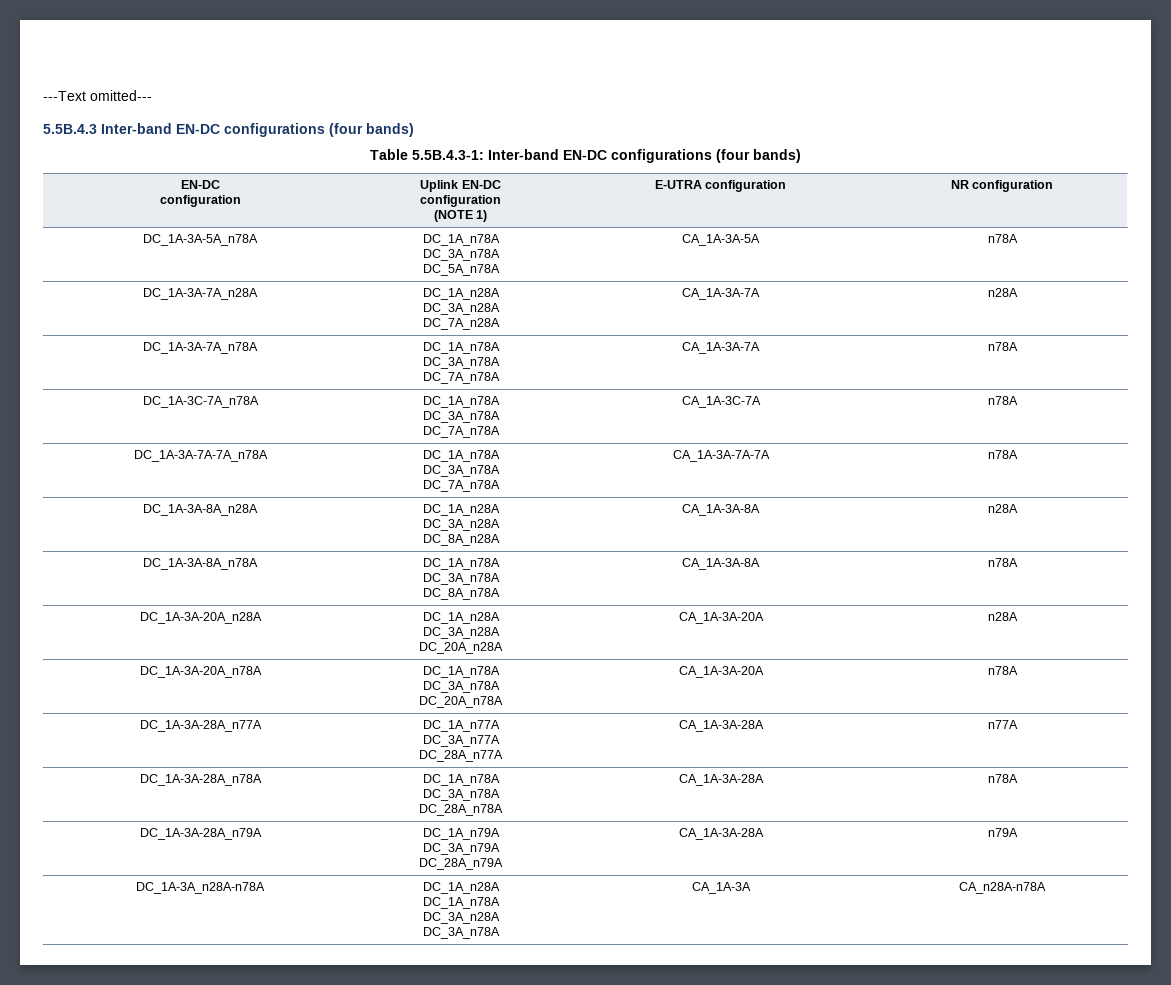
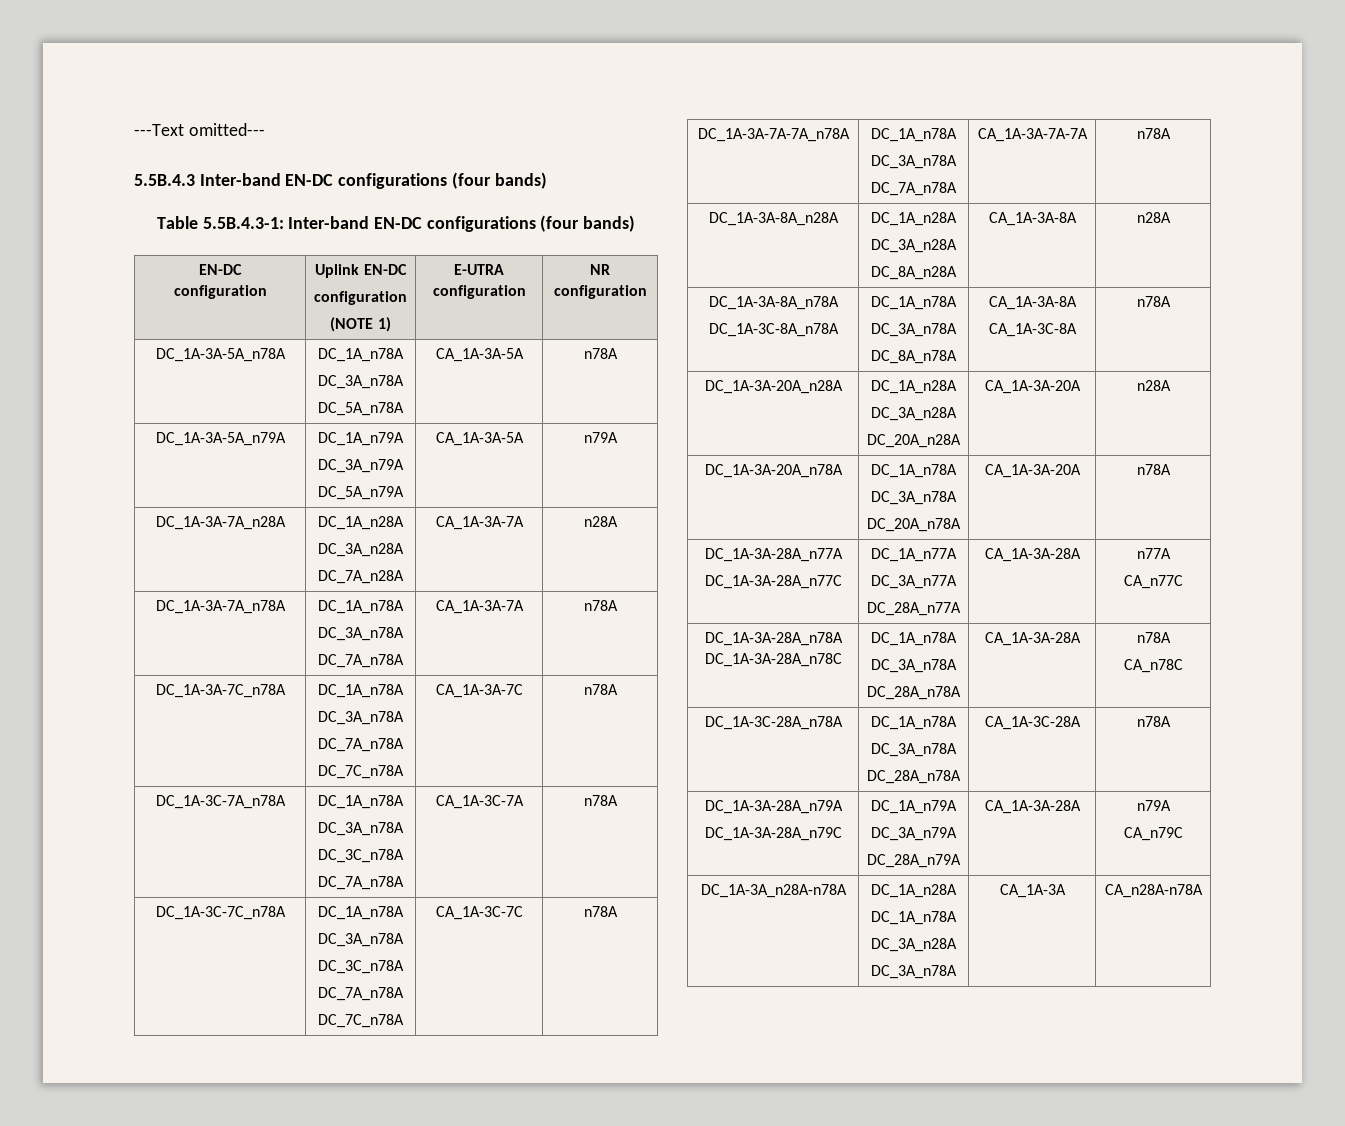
+ DC_1A-3A-5A_n79A | DC_1A_n79A
+ DC_3A_n79A
+ DC_5A_n79A | CA_1A-3A-5A | n79A
+ DC_1A-3A-7C_n78A | DC_1A_n78A
+ DC_3A_n78A
+ DC_7A_n78A
+ DC_7C_n78A | CA_1A-3A-7C | n78A
  DC_1A-3C-7A_n78A | DC_1A_n78A
  DC_3A_n78A
+ DC_3C_n78A
+ DC_1A-3C-7C_n78A | DC_1A_n78A
+ DC_3A_n78A
+ DC_3C_n78A
+ DC_7A_n78A
+ DC_7C_n78A | CA_1A-3C-7C | n78A
- DC_1A-3A-8A_n78A | DC_1A_n78A
+ DC_1A-3A-8A_n78A
+ DC_1A-3C-8A_n78A | DC_1A_n78A
  DC_3A_n78A
- DC_8A_n78A | CA_1A-3A-8A | n78A
+ DC_8A_n78A | CA_1A-3A-8A
+ CA_1A-3C-8A | n78A
- DC_1A-3A-28A_n77A | DC_1A_n77A
+ DC_1A-3A-28A_n77A
+ DC_1A-3A-28A_n77C | DC_1A_n77A
  DC_3A_n77A
  DC_28A_n77A | CA_1A-3A-28A | n77A
+ CA_n77C
- DC_1A-3A-28A_n78A | DC_1A_n78A
+ DC_1A-3A-28A_n78A DC_1A-3A-28A_n78C | DC_1A_n78A
  DC_3A_n78A
  DC_28A_n78A | CA_1A-3A-28A | n78A
+ CA_n78C
+ DC_1A-3C-28A_n78A | DC_1A_n78A
+ DC_3A_n78A
+ DC_28A_n78A | CA_1A-3C-28A | n78A
- DC_1A-3A-28A_n79A | DC_1A_n79A
+ DC_1A-3A-28A_n79A
+ DC_1A-3A-28A_n79C | DC_1A_n79A
  DC_3A_n79A
  DC_28A_n79A | CA_1A-3A-28A | n79A
+ CA_n79C

